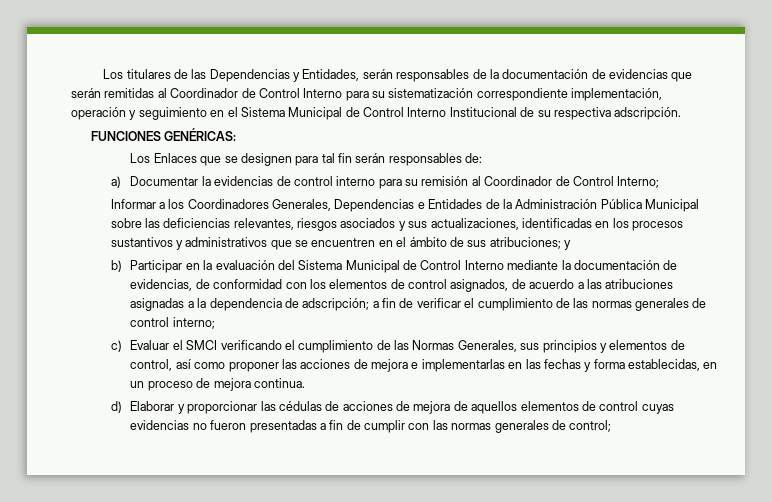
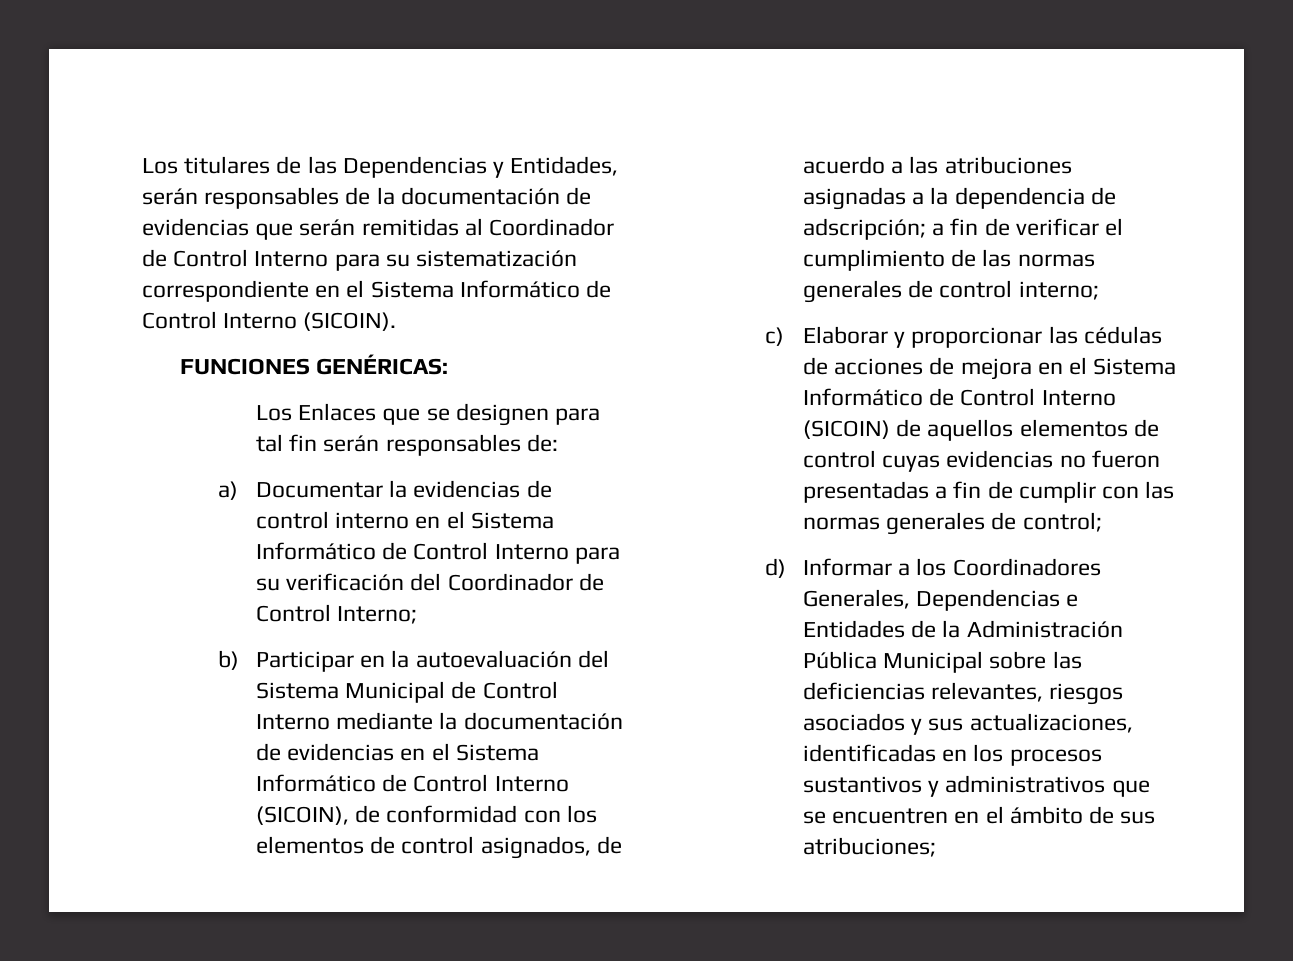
- Los titulares de las Dependencias y Entidades, serán responsables de la documentación de evidencias que serán remitidas al Coordinador de Control Interno para su sistematización correspondiente implementación, operación y seguimiento en el Sistema Municipal de Control Interno Institucional de su respectiva adscripción.
+ Los titulares de las Dependencias y Entidades, serán responsables de la documentación de evidencias que serán remitidas al Coordinador de Control Interno para su sistematización correspondiente en el Sistema Informático de Control Interno (SICOIN).
- a) Documentar la evidencias de control interno para su remisión al Coordinador de Control Interno;
- Informar a los Coordinadores Generales, Dependencias e Entidades de la Administración Pública Municipal sobre las deficiencias relevantes, riesgos asociados y sus actualizaciones, identificadas en los procesos sustantivos y administrativos que se encuentren en el ámbito de sus atribuciones; y
- b) Participar en la evaluación del Sistema Municipal de Control Interno mediante la documentación de evidencias, de conformidad con los elementos de control asignados, de acuerdo a las atribuciones asignadas a la dependencia de adscripción; a fin de verificar el cumplimiento de las normas generales de control interno;
- c) Evaluar el SMCI verificando el cumplimiento de las Normas Generales, sus principios y elementos de control, así como proponer las acciones de mejora e implementarlas en las fechas y forma establecidas, en un proceso de mejora continua.
- d) Elaborar y proporcionar las cédulas de acciones de mejora de aquellos elementos de control cuyas evidencias no fueron presentadas a fin de cumplir con las normas generales de control;
+ a) Documentar la evidencias de control interno en el Sistema Informático de Control Interno para su verificación del Coordinador de Control Interno;
+ b) Participar en la autoevaluación del Sistema Municipal de Control Interno mediante la documentación de evidencias en el Sistema Informático de Control Interno (SICOIN), de conformidad con los elementos de control asignados, de acuerdo a las atribuciones asignadas a la dependencia de adscripción; a fin de verificar el cumplimiento de las normas generales de control interno;
+ c) Elaborar y proporcionar las cédulas de acciones de mejora en el Sistema Informático de Control Interno (SICOIN) de aquellos elementos de control cuyas evidencias no fueron presentadas a fin de cumplir con las normas generales de control;
+ d) Informar a los Coordinadores Generales, Dependencias e Entidades de la Administración Pública Municipal sobre las deficiencias relevantes, riesgos asociados y sus actualizaciones, identificadas en los procesos sustantivos y administrativos que se encuentren en el ámbito de sus atribuciones;

